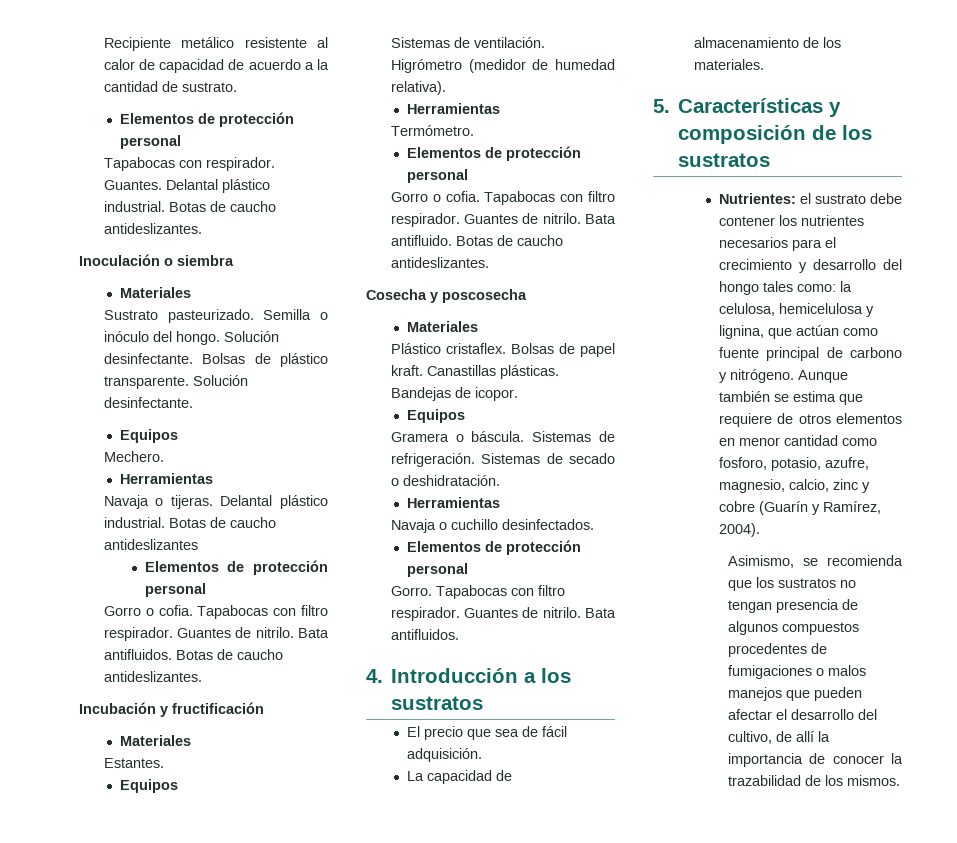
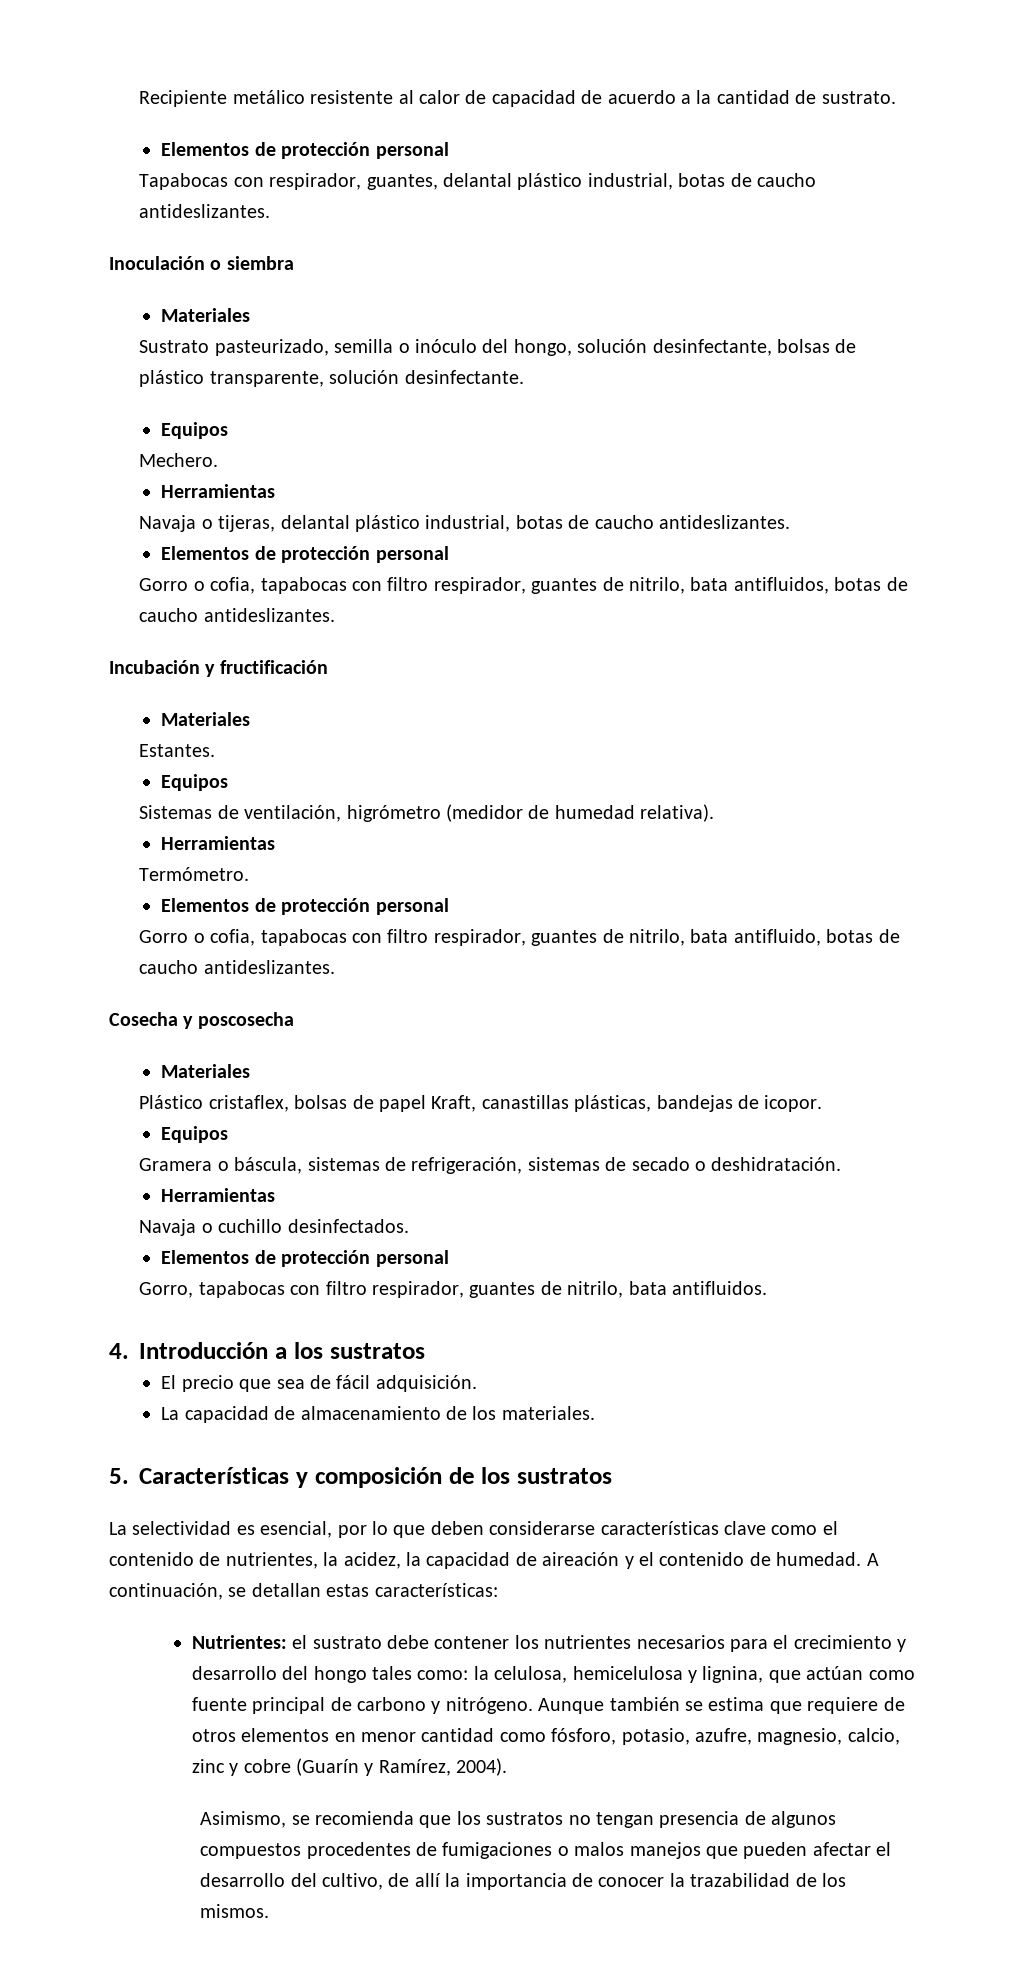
- Tapabocas con respirador. Guantes. Delantal plástico industrial. Botas de caucho antideslizantes.
+ Tapabocas con respirador, guantes, delantal plástico industrial, botas de caucho antideslizantes.
- Sustrato pasteurizado. Semilla o inóculo del hongo. Solución desinfectante. Bolsas de plástico transparente. Solución desinfectante.
+ Sustrato pasteurizado, semilla o inóculo del hongo, solución desinfectante, bolsas de plástico transparente, solución desinfectante.
- Navaja o tijeras. Delantal plástico industrial. Botas de caucho antideslizantes
+ Navaja o tijeras, delantal plástico industrial, botas de caucho antideslizantes.
  Elementos de protección personal
- Gorro o cofia. Tapabocas con filtro respirador. Guantes de nitrilo. Bata antifluidos. Botas de caucho antideslizantes.
+ Gorro o cofia, tapabocas con filtro respirador, guantes de nitrilo, bata antifluidos, botas de caucho antideslizantes.
- Sistemas de ventilación. Higrómetro (medidor de humedad relativa).
+ Sistemas de ventilación, higrómetro (medidor de humedad relativa).
- Gorro o cofia. Tapabocas con filtro respirador. Guantes de nitrilo. Bata antifluido. Botas de caucho antideslizantes.
+ Gorro o cofia, tapabocas con filtro respirador, guantes de nitrilo, bata antifluido, botas de caucho antideslizantes.
- Plástico cristaflex. Bolsas de papel kraft. Canastillas plásticas. Bandejas de icopor.
+ Plástico cristaflex, bolsas de papel Kraft, canastillas plásticas, bandejas de icopor.
- Gramera o báscula. Sistemas de refrigeración. Sistemas de secado o deshidratación.
+ Gramera o báscula, sistemas de refrigeración, sistemas de secado o deshidratación.
- Gorro. Tapabocas con filtro respirador. Guantes de nitrilo. Bata antifluidos.
+ Gorro, tapabocas con filtro respirador, guantes de nitrilo, bata antifluidos.
+ La selectividad es esencial, por lo que deben considerarse características clave como el contenido de nutrientes, la acidez, la capacidad de aireación y el contenido de humedad. A continuación, se detallan estas características:
- Aunque también se estima que requiere de otros elementos en menor cantidad como fosforo, potasio, azufre, magnesio, calcio, zinc y cobre (Guarín y Ramírez, 2004).
+ Aunque también se estima que requiere de otros elementos en menor cantidad como fósforo, potasio, azufre, magnesio, calcio, zinc y cobre (Guarín y Ramírez, 2004).

